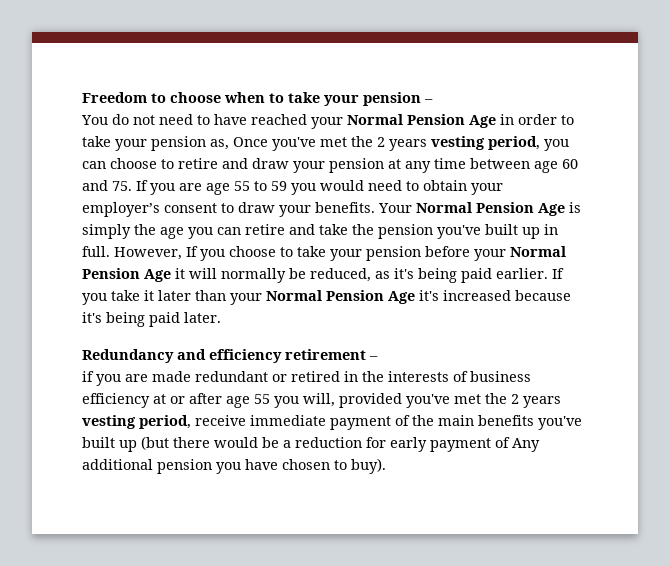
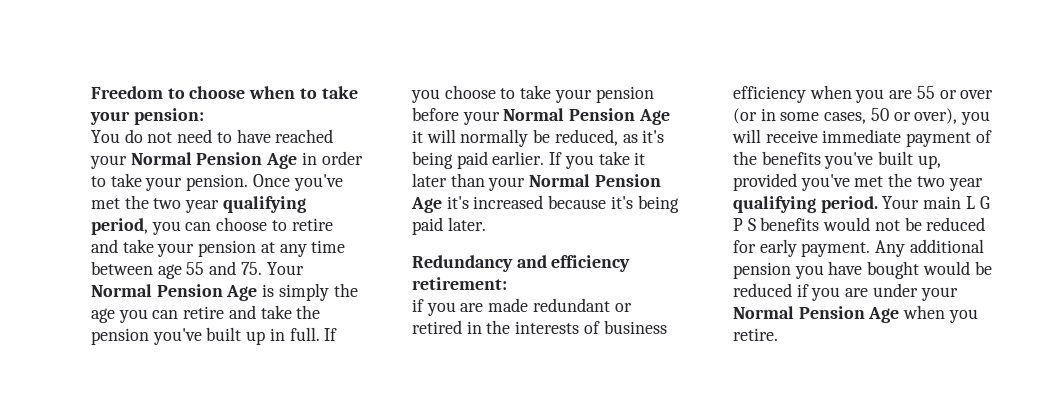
- Freedom to choose when to take your pension –
+ Freedom to choose when to take your pension:
- You do not need to have reached your Normal Pension Age in order to take your pension as, Once you've met the 2 years vesting period, you can choose to retire and draw your pension at any time between age 60 and 75. If you are age 55 to 59 you would need to obtain your employer’s consent to draw your benefits. Your Normal Pension Age is simply the age you can retire and take the pension you've built up in full.
+ You do not need to have reached your Normal Pension Age in order to take your pension. Once you've met the two year qualifying period, you can choose to retire and take your pension at any time between age 55 and 75. Your Normal Pension Age is simply the age you can retire and take the pension you've built up in full.
- However, If you choose to take your pension before your Normal Pension Age it will normally be reduced, as it's being paid earlier.
+ If you choose to take your pension before your Normal Pension Age it will normally be reduced, as it's being paid earlier.
- Redundancy and efficiency retirement –
+ Redundancy and efficiency retirement:
- if you are made redundant or retired in the interests of business efficiency at or after age 55 you will, provided you've met the 2 years vesting period, receive immediate payment of the main benefits you've built up (but there would be a reduction for early payment of Any additional pension you have chosen to buy).
+ if you are made redundant or retired in the interests of business efficiency when you are 55 or over (or in some cases, 50 or over), you will receive immediate payment of the benefits you've built up, provided you've met the two year qualifying period. Your main L G P S benefits would not be reduced for early payment. Any additional pension you have bought would be reduced if you are under your Normal Pension Age when you retire.

